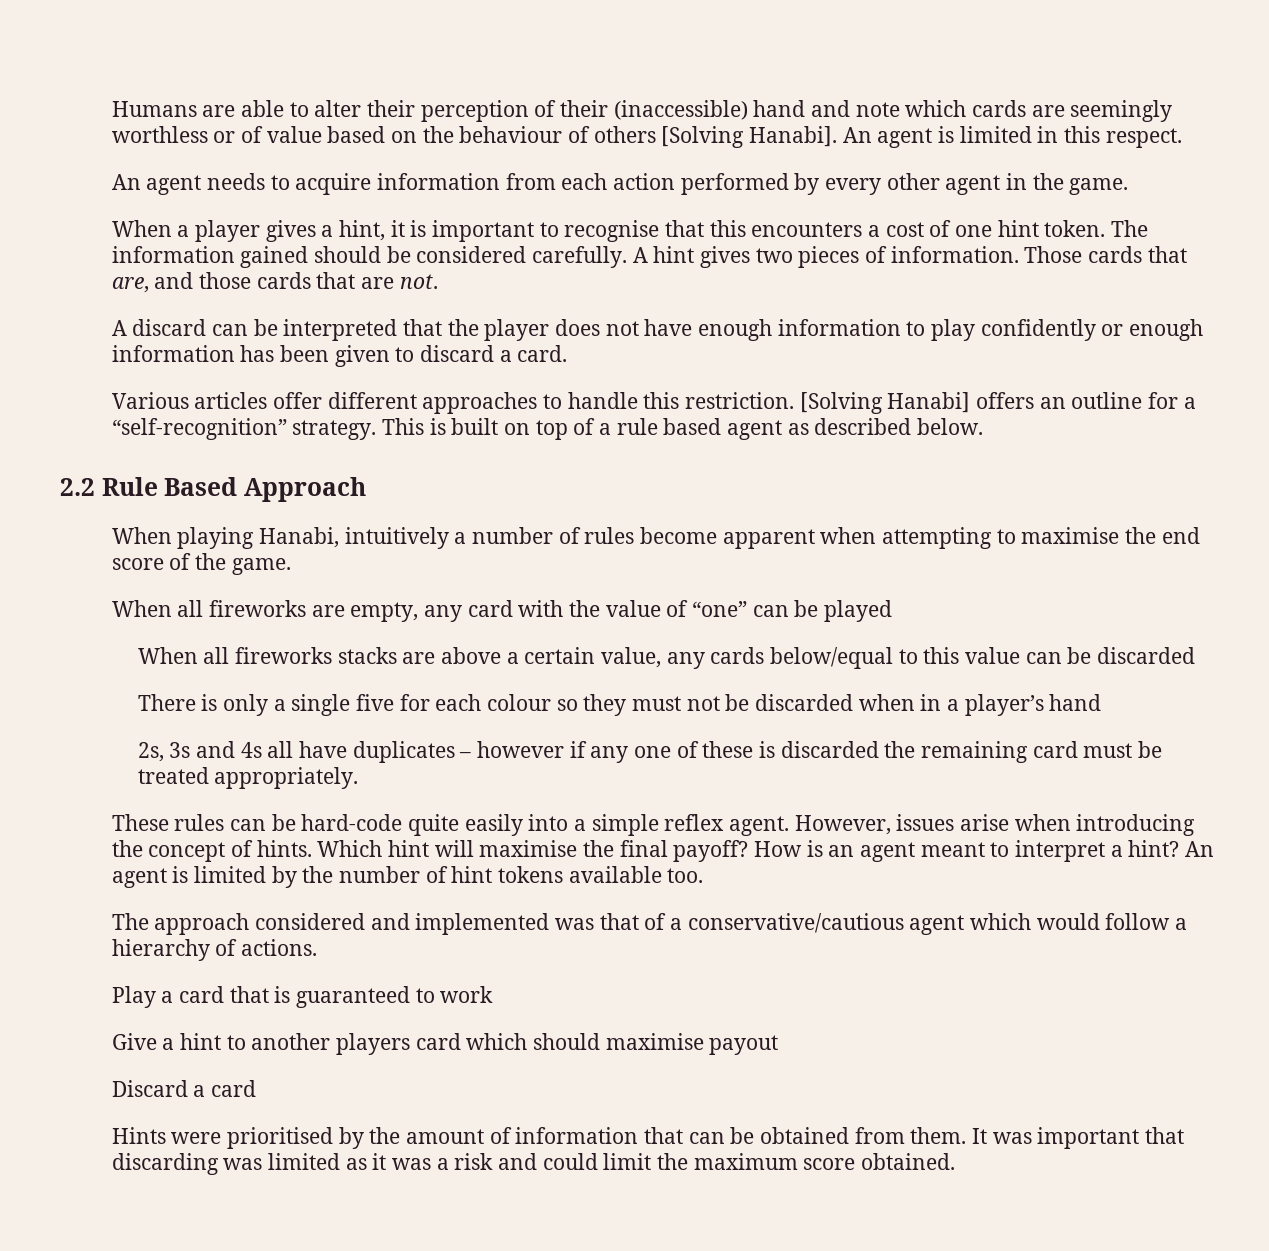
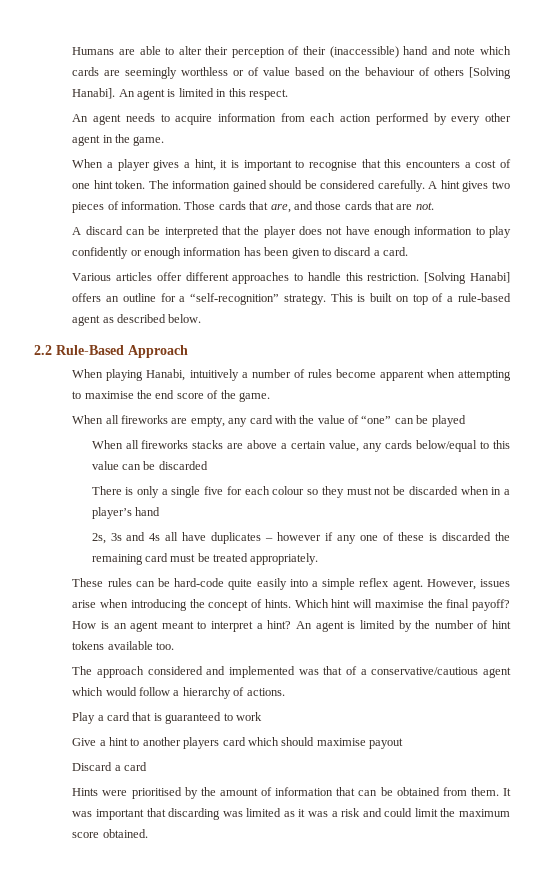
- This is built on top of a rule based agent as described below.
+ This is built on top of a rule-based agent as described below.
- 2.2 Rule Based Approach
+ 2.2 Rule-Based Approach

